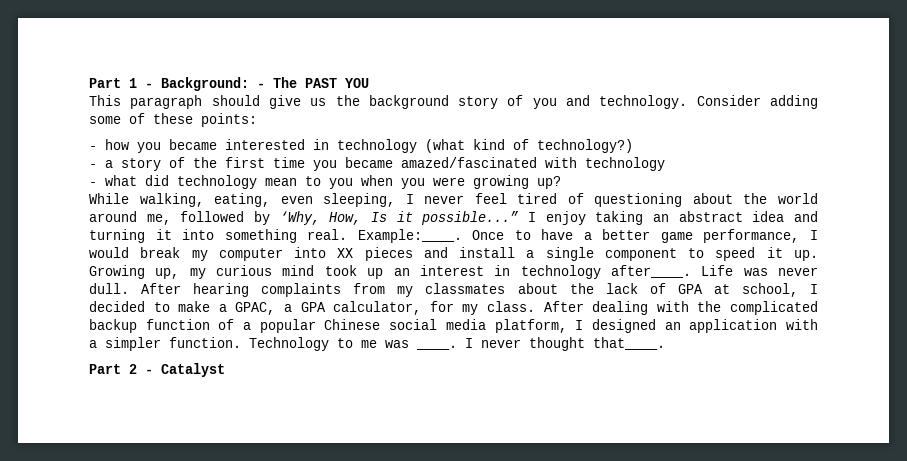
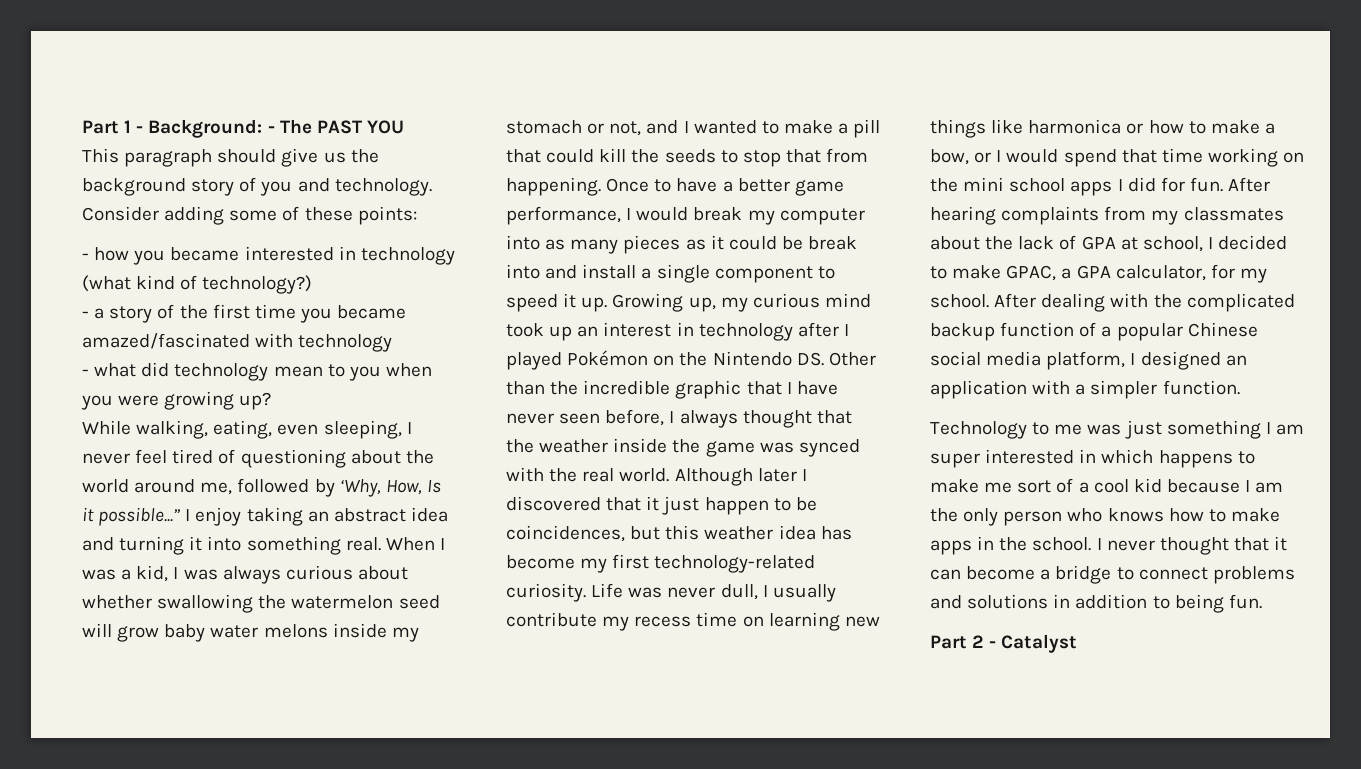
- Example:____.
+ When I was a kid, I was always curious about whether swallowing the watermelon seed will grow baby water melons inside my stomach or not, and I wanted to make a pill that could kill the seeds to stop that from happening.
- Once to have a better game performance, I would break my computer into XX pieces and install a single component to speed it up.
+ Once to have a better game performance, I would break my computer into as many pieces as it could be break into and install a single component to speed it up.
- Growing up, my curious mind took up an interest in technology after____. Life was never dull.
+ Growing up, my curious mind took up an interest in technology after I played Pokémon on the Nintendo DS. Other than the incredible graphic that I have never seen before, I always thought that the weather inside the game was synced with the real world. Although later I discovered that it just happen to be coincidences, but this weather idea has become my first technology-related curiosity. Life was never dull, I usually contribute my recess time on learning new things like harmonica or how to make a bow, or I would spend that time working on the mini school apps I did for fun.
- After hearing complaints from my classmates about the lack of GPA at school, I decided to make a GPAC, a GPA calculator, for my class.
+ After hearing complaints from my classmates about the lack of GPA at school, I decided to make GPAC, a GPA calculator, for my school.
- After dealing with the complicated backup function of a popular Chinese social media platform, I designed an application with a simpler function. Technology to me was ____. I never thought that____.
+ After dealing with the complicated backup function of a popular Chinese social media platform, I designed an application with a simpler function.
+ Technology to me was just something I am super interested in which happens to make me sort of a cool kid because I am the only person who knows how to make apps in the school. I never thought that it can become a bridge to connect problems and solutions in addition to being fun.

